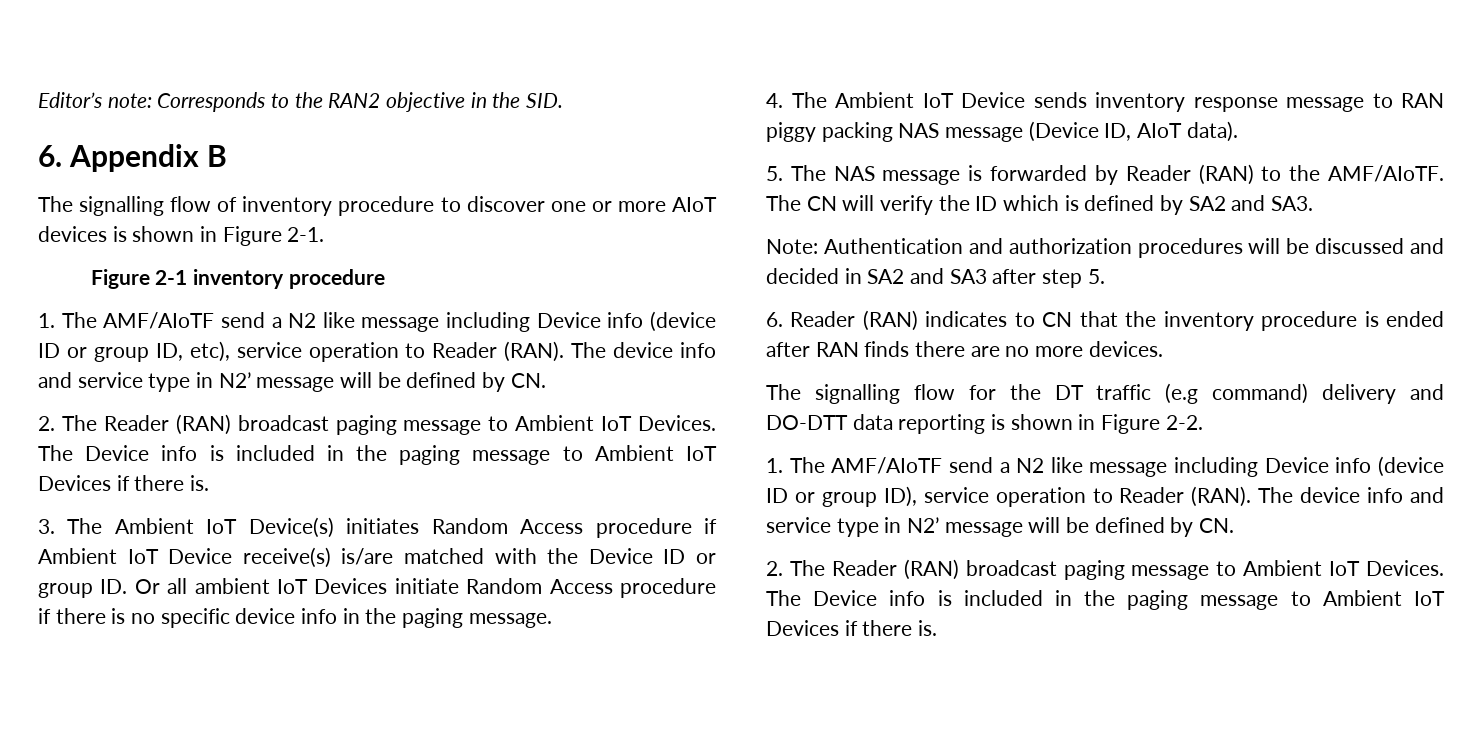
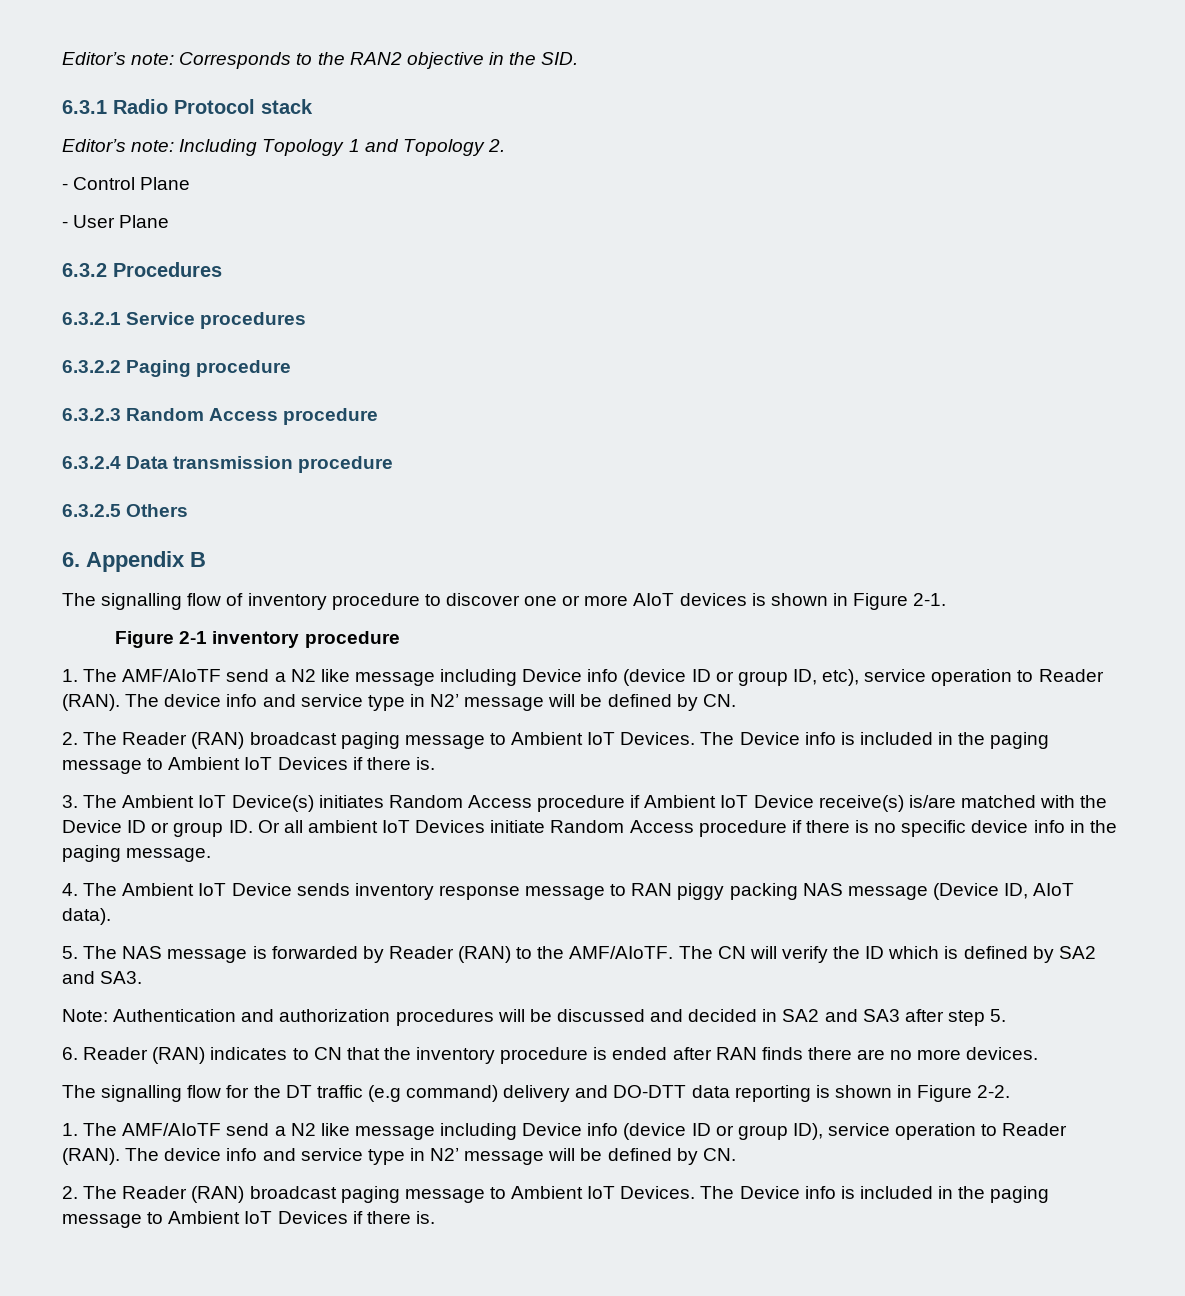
+ 6.3.1 Radio Protocol stack
+ Editor’s note: Including Topology 1 and Topology 2.
+ - Control Plane
+ - User Plane
+ 6.3.2 Procedures
+ 6.3.2.1 Service procedures
+ 6.3.2.2 Paging procedure
+ 6.3.2.3 Random Access procedure
+ 6.3.2.4 Data transmission procedure
+ 6.3.2.5 Others

